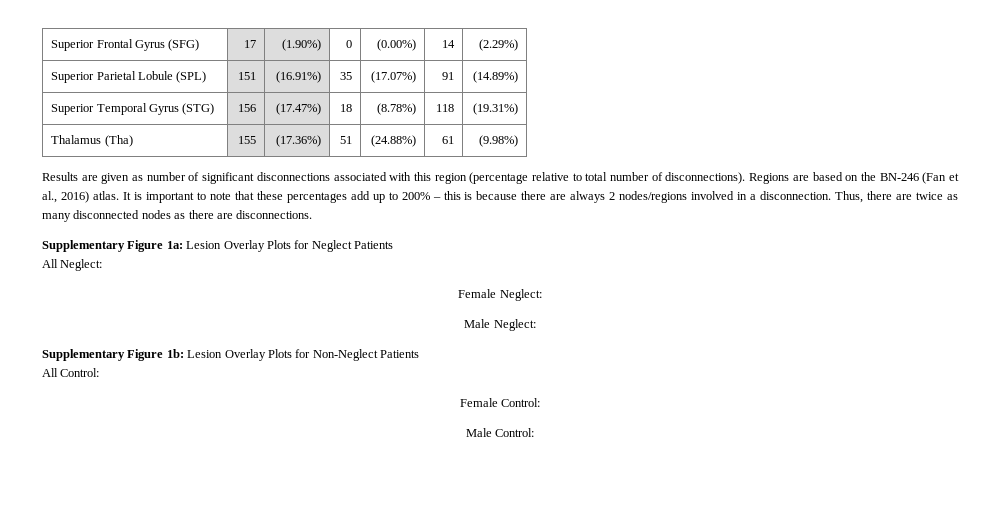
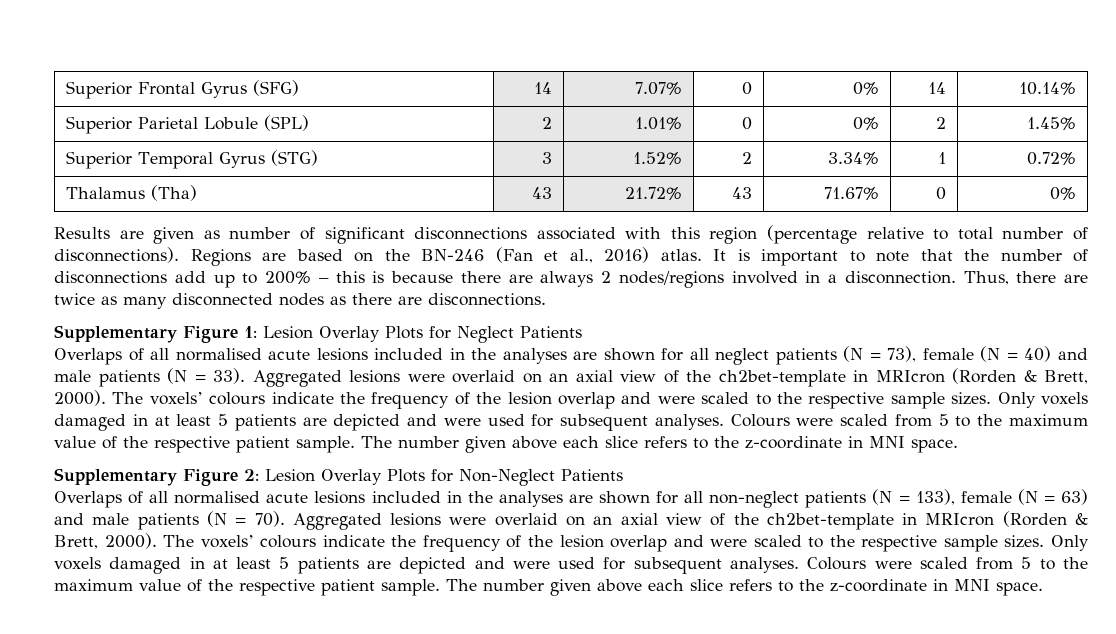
- Superior Frontal Gyrus (SFG) | 17 | (1.90%) | 0 | (0.00%) | 14 | (2.29%)
+ Superior Frontal Gyrus (SFG) | 14 | 7.07% | 0 | 0% | 14 | 10.14%
- Superior Parietal Lobule (SPL) | 151 | (16.91%) | 35 | (17.07%) | 91 | (14.89%)
- Superior Temporal Gyrus (STG) | 156 | (17.47%) | 18 | (8.78%) | 118 | (19.31%)
- Thalamus (Tha) | 155 | (17.36%) | 51 | (24.88%) | 61 | (9.98%)
+ Superior Parietal Lobule (SPL) | 2 | 1.01% | 0 | 0% | 2 | 1.45%
+ Superior Temporal Gyrus (STG) | 3 | 1.52% | 2 | 3.34% | 1 | 0.72%
+ Thalamus (Tha) | 43 | 21.72% | 43 | 71.67% | 0 | 0%
- It is important to note that these percentages add up to 200% – this is because there are always 2 nodes/regions involved in a disconnection.
+ It is important to note that the number of disconnections add up to 200% – this is because there are always 2 nodes/regions involved in a disconnection.
- Supplementary Figure 1a: Lesion Overlay Plots for Neglect Patients
+ Supplementary Figure 1: Lesion Overlay Plots for Neglect Patients
- All Neglect:
- Female Neglect:
- Male Neglect:
- Supplementary Figure 1b: Lesion Overlay Plots for Non-Neglect Patients
+ Overlaps of all normalised acute lesions included in the analyses are shown for all neglect patients (N = 73), female (N = 40) and male patients (N = 33). Aggregated lesions were overlaid on an axial view of the ch2bet-template in MRIcron (Rorden & Brett, 2000). The voxels’ colours indicate the frequency of the lesion overlap and were scaled to the respective sample sizes. Only voxels damaged in at least 5 patients are depicted and were used for subsequent analyses. Colours were scaled from 5 to the maximum value of the respective patient sample. The number given above each slice refers to the z-coordinate in MNI space.
+ Supplementary Figure 2: Lesion Overlay Plots for Non-Neglect Patients
- All Control:
- Female Control:
- Male Control:
+ Overlaps of all normalised acute lesions included in the analyses are shown for all non-neglect patients (N = 133), female (N = 63) and male patients (N = 70). Aggregated lesions were overlaid on an axial view of the ch2bet-template in MRIcron (Rorden & Brett, 2000). The voxels’ colours indicate the frequency of the lesion overlap and were scaled to the respective sample sizes. Only voxels damaged in at least 5 patients are depicted and were used for subsequent analyses. Colours were scaled from 5 to the maximum value of the respective patient sample. The number given above each slice refers to the z-coordinate in MNI space.

